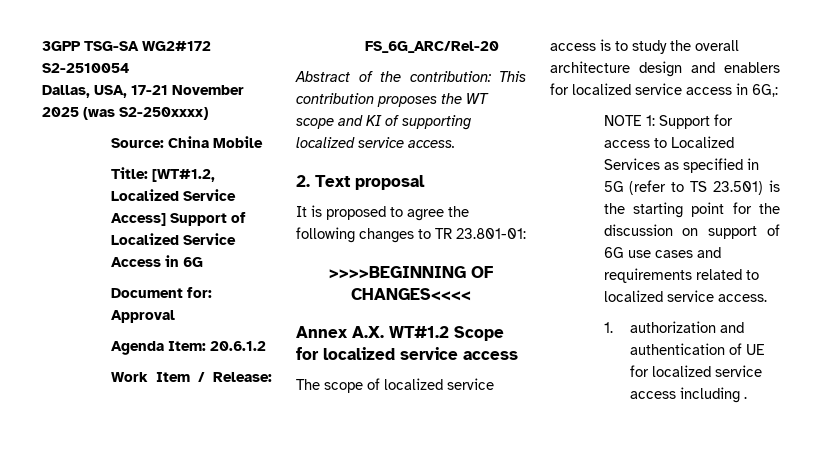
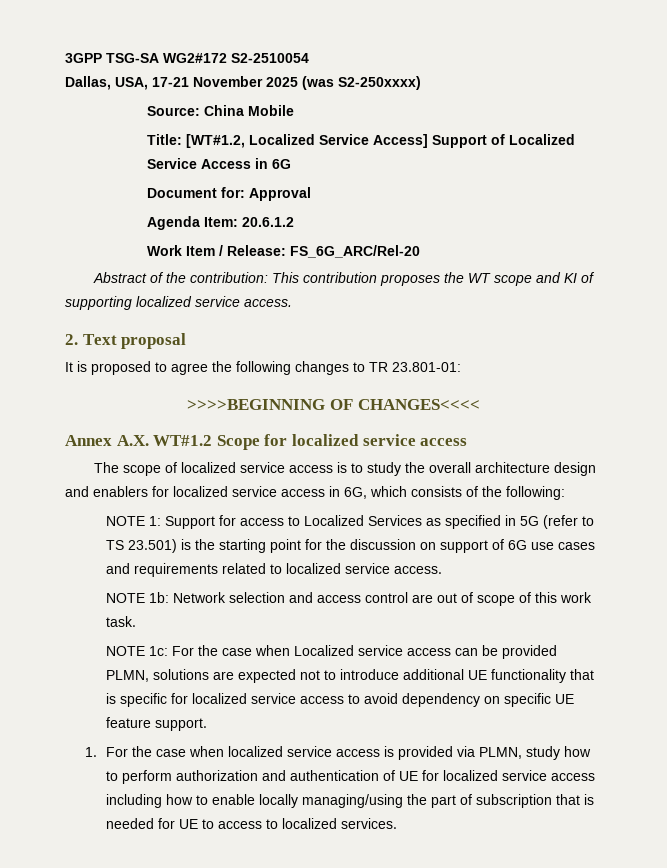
- The scope of localized service access is to study the overall architecture design and enablers for localized service access in 6G,:
+ The scope of localized service access is to study the overall architecture design and enablers for localized service access in 6G, which consists of the following:
- 1. authorization and authentication of UE for localized service access including .
+ NOTE 1b: Network selection and access control are out of scope of this work task.
+ NOTE 1c: For the case when Localized service access can be provided PLMN, solutions are expected not to introduce additional UE functionality that is specific for localized service access to avoid dependency on specific UE feature support.
+ 1. For the case when localized service access is provided via PLMN, study how to perform authorization and authentication of UE for localized service access including how to enable locally managing/using the part of subscription that is needed for UE to access to localized services.

